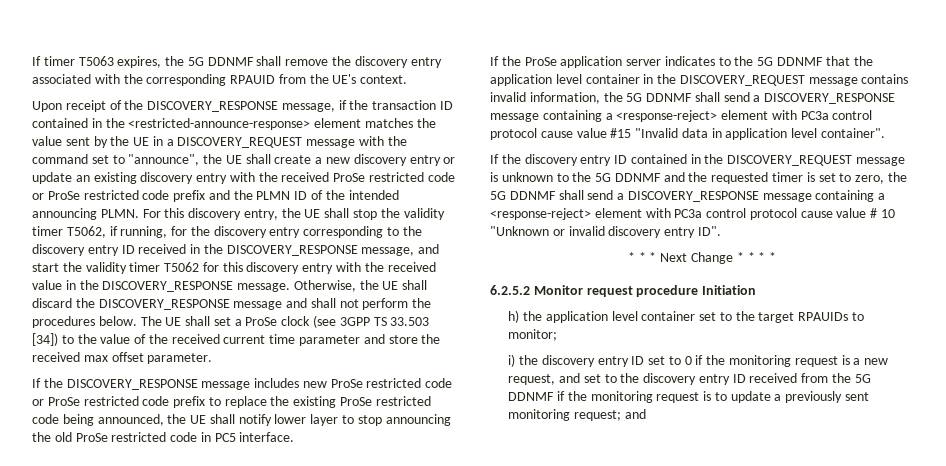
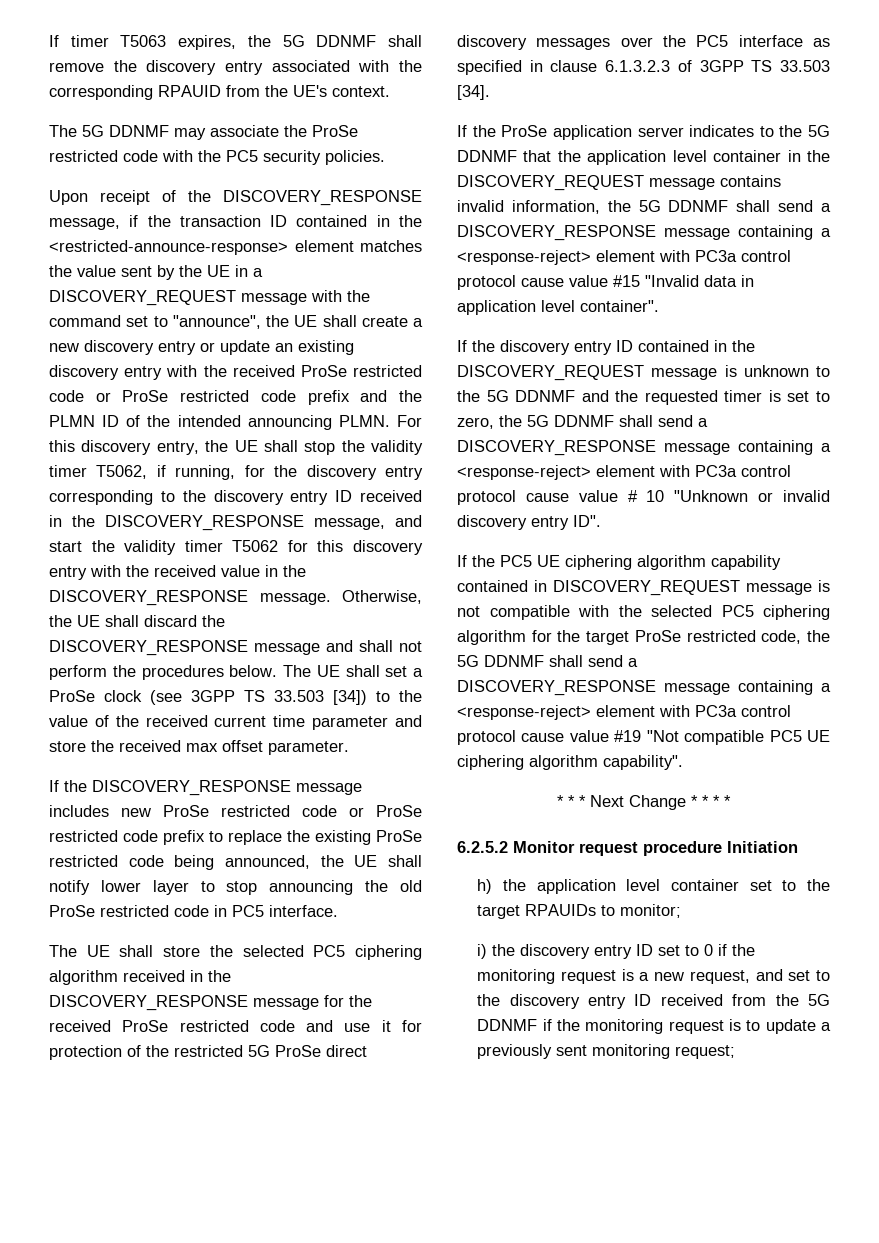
+ The 5G DDNMF may associate the ProSe restricted code with the PC5 security policies.
+ The UE shall store the selected PC5 ciphering algorithm received in the DISCOVERY_RESPONSE message for the received ProSe restricted code and use it for protection of the restricted 5G ProSe direct discovery messages over the PC5 interface as specified in clause 6.1.3.2.3 of 3GPP TS 33.503 [34].
+ If the PC5 UE ciphering algorithm capability contained in DISCOVERY_REQUEST message is not compatible with the selected PC5 ciphering algorithm for the target ProSe restricted code, the 5G DDNMF shall send a DISCOVERY_RESPONSE message containing a <response-reject> element with PC3a control protocol cause value #19 "Not compatible PC5 UE ciphering algorithm capability".
- i) the discovery entry ID set to 0 if the monitoring request is a new request, and set to the discovery entry ID received from the 5G DDNMF if the monitoring request is to update a previously sent monitoring request; and
+ i) the discovery entry ID set to 0 if the monitoring request is a new request, and set to the discovery entry ID received from the 5G DDNMF if the monitoring request is to update a previously sent monitoring request;

